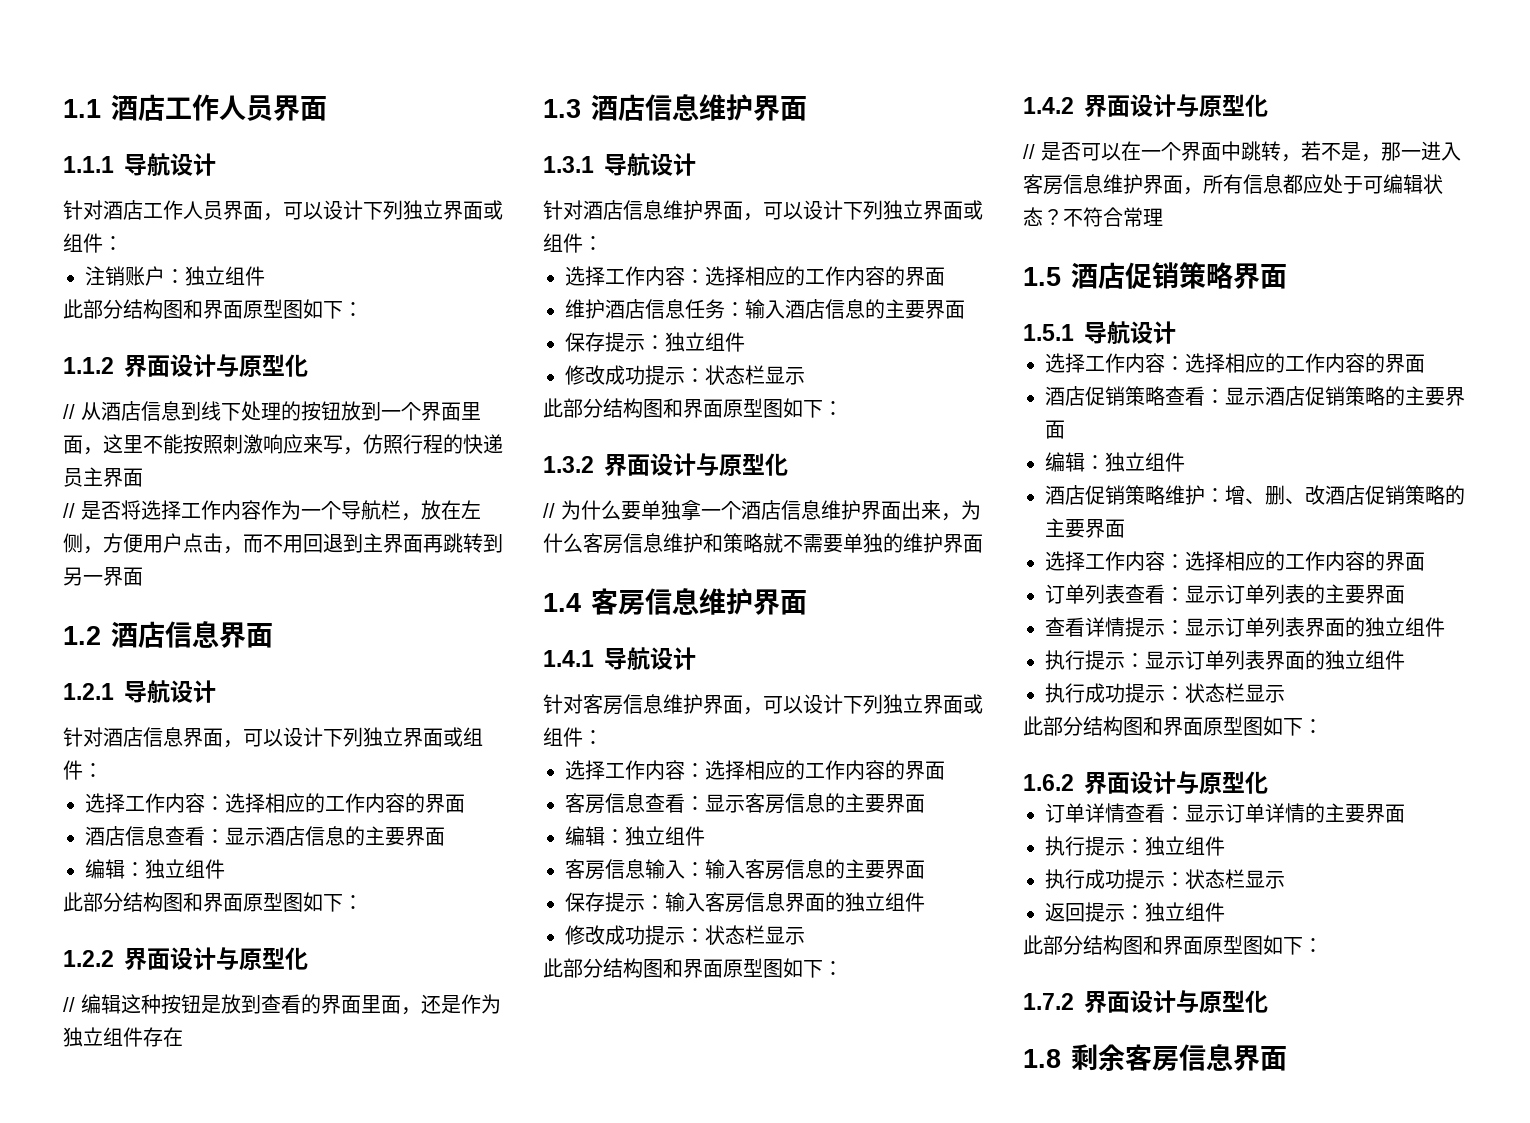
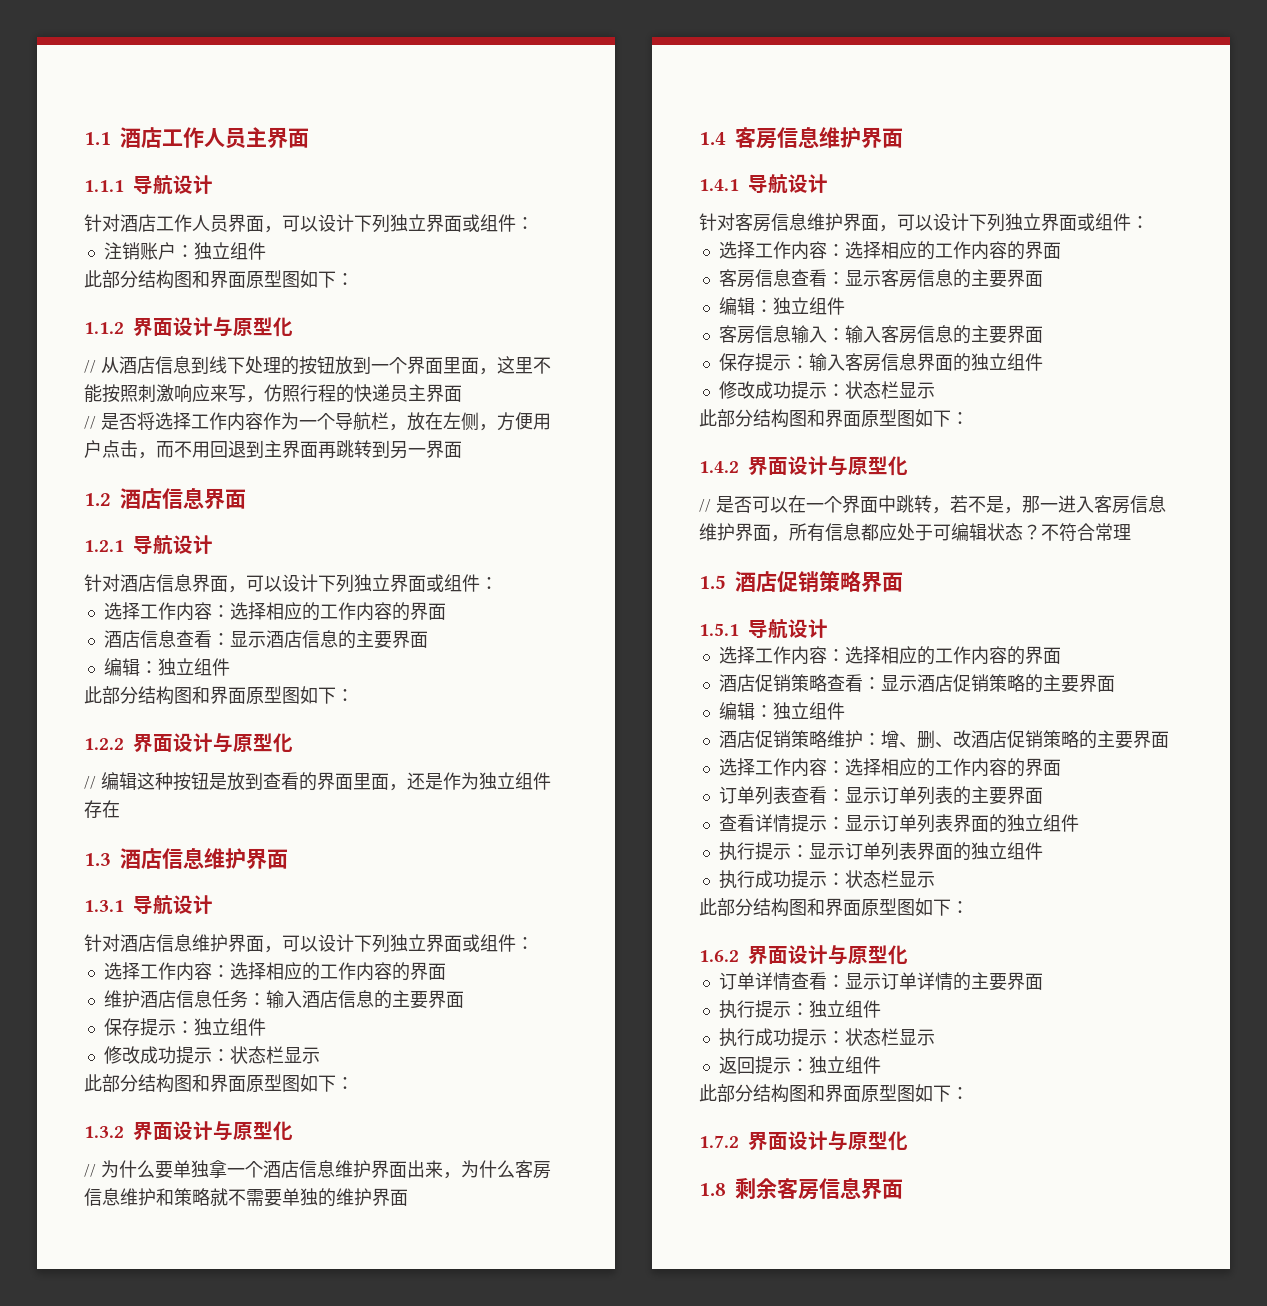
- 1.1酒店工作人员界面
+ 1.1酒店工作人员主界面

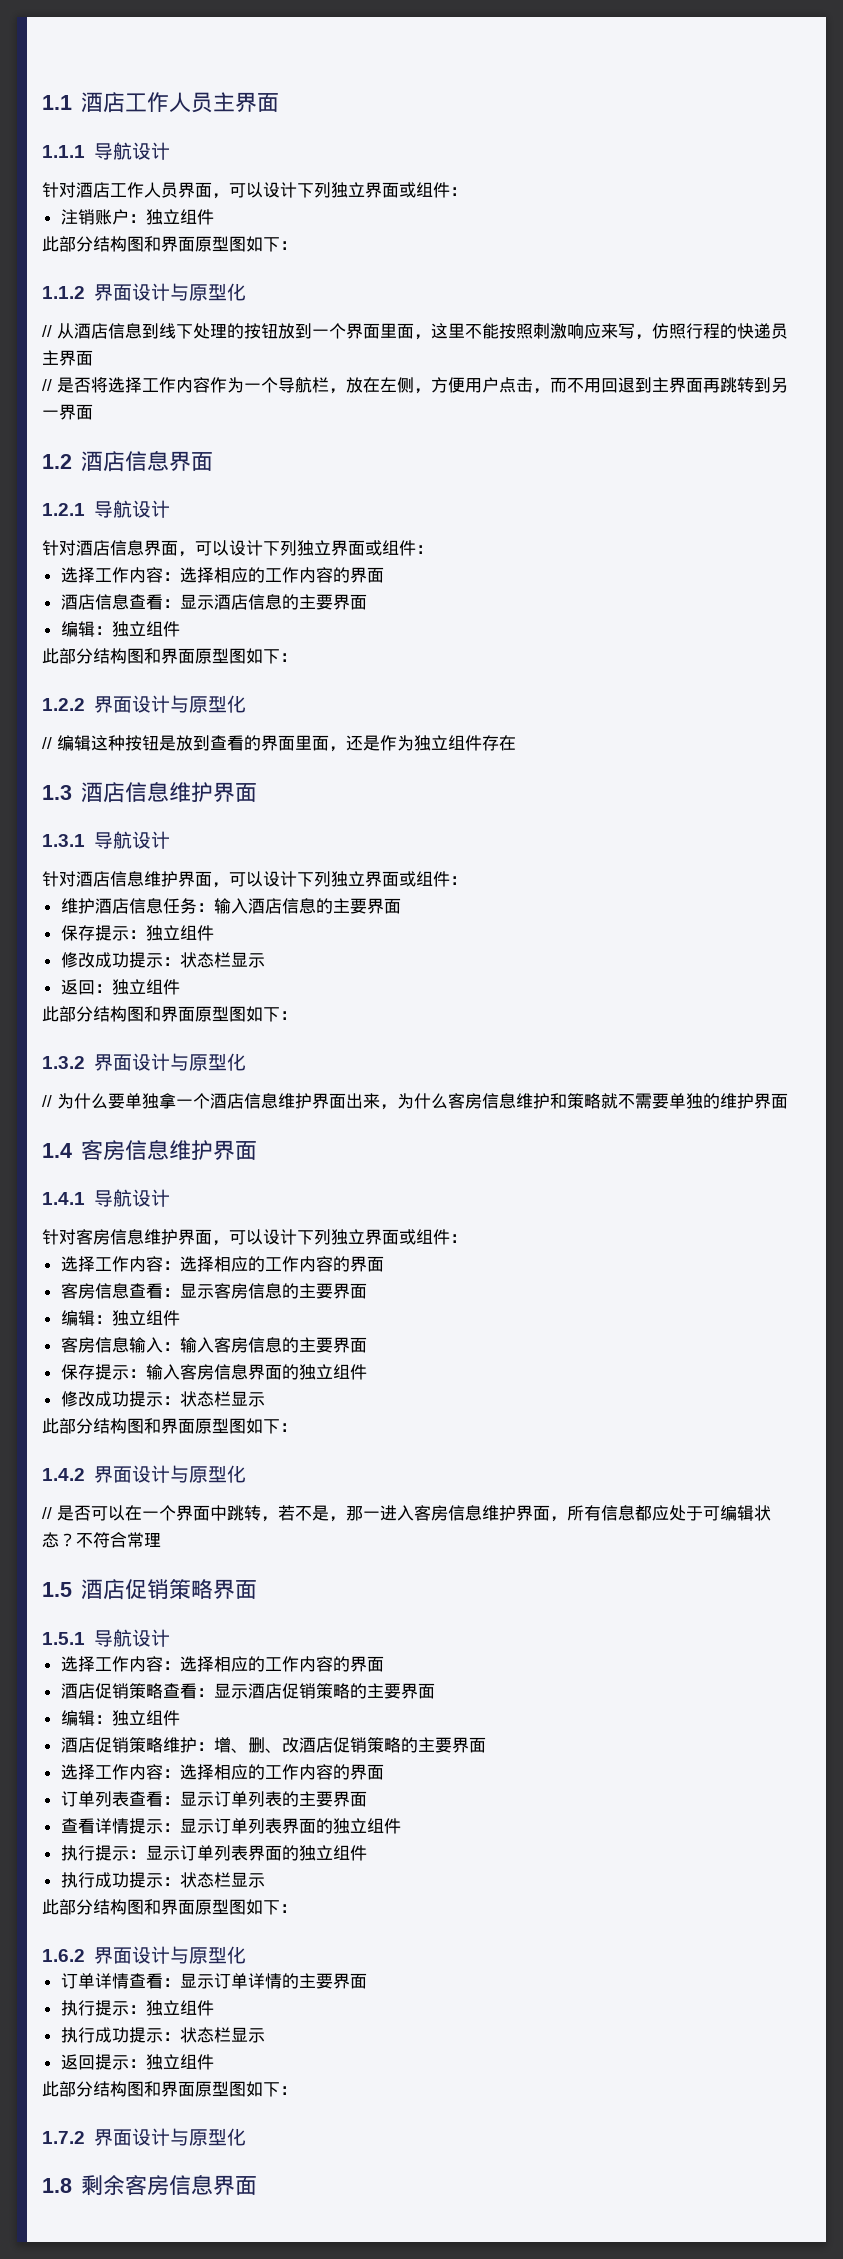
  针对酒店信息维护界面，可以设计下列独立界面或组件：
- 选择工作内容：选择相应的工作内容的界面
+ 返回：独立组件

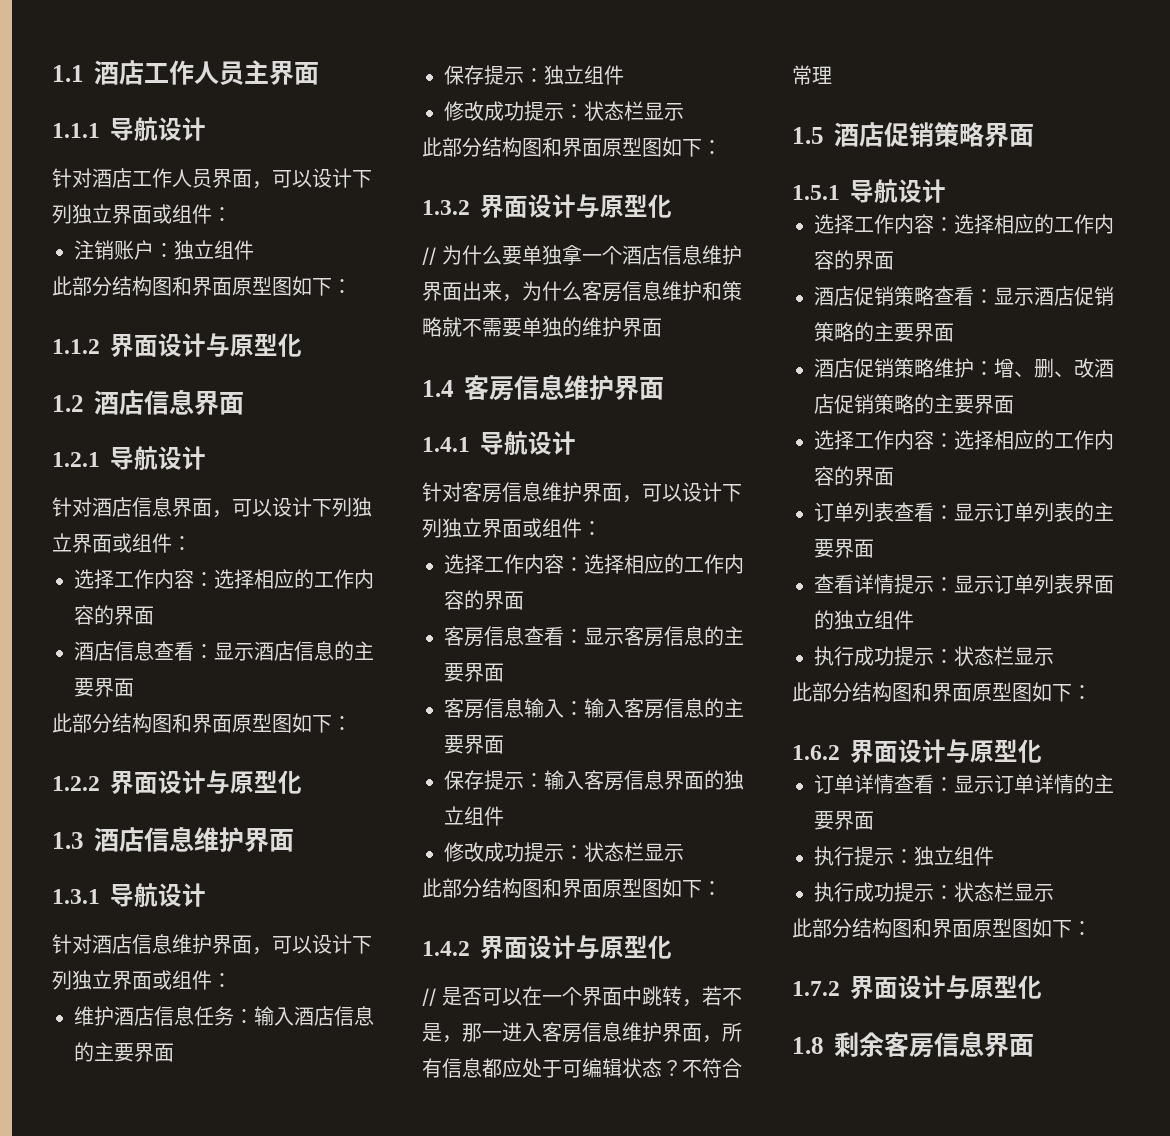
- // 从酒店信息到线下处理的按钮放到一个界面里面，这里不能按照刺激响应来写，仿照行程的快递员主界面
- // 是否将选择工作内容作为一个导航栏，放在左侧，方便用户点击，而不用回退到主界面再跳转到另一界面
  酒店信息查看：显示酒店信息的主要界面
- 编辑：独立组件
- // 编辑这种按钮是放到查看的界面里面，还是作为独立组件存在
- 返回：独立组件
  客房信息查看：显示客房信息的主要界面
- 编辑：独立组件
  酒店促销策略查看：显示酒店促销策略的主要界面
- 编辑：独立组件
- 执行提示：显示订单列表界面的独立组件
- 返回提示：独立组件

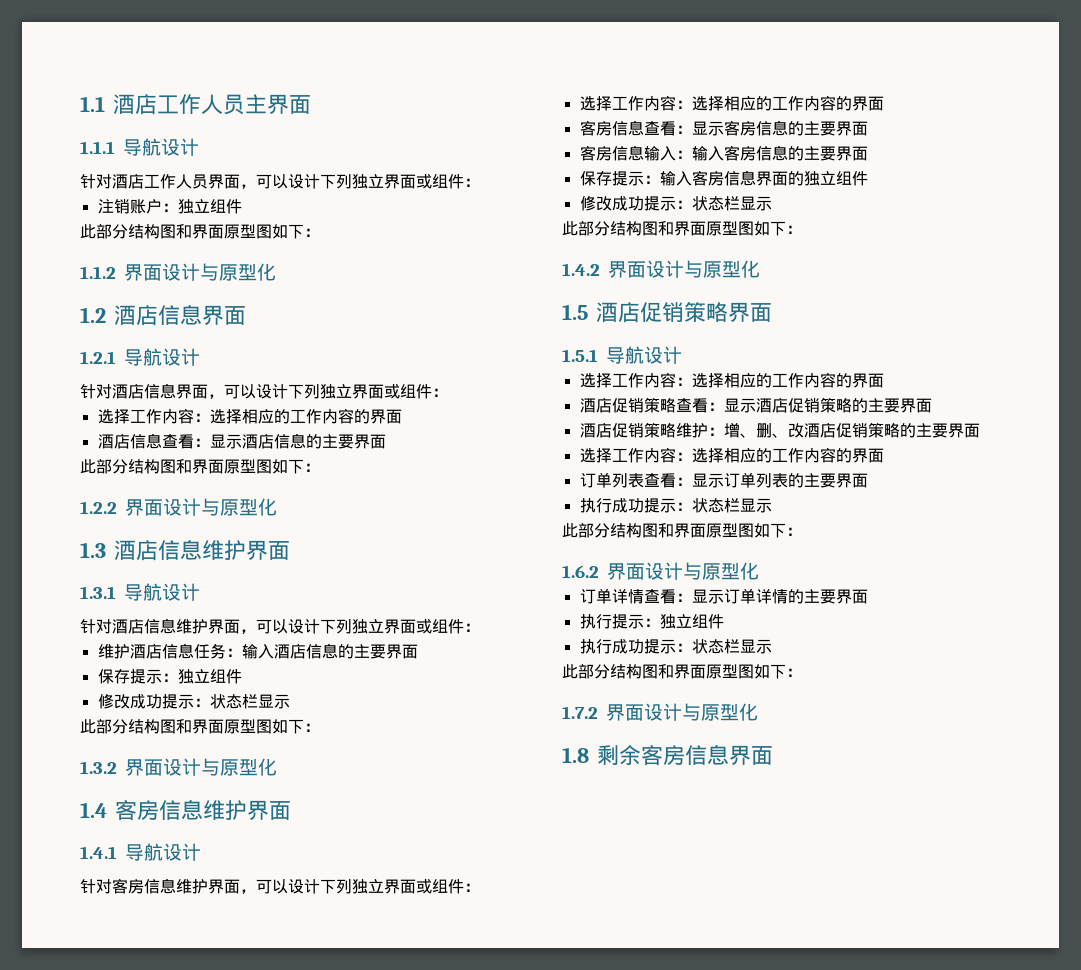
- // 为什么要单独拿一个酒店信息维护界面出来，为什么客房信息维护和策略就不需要单独的维护界面
- // 是否可以在一个界面中跳转，若不是，那一进入客房信息维护界面，所有信息都应处于可编辑状态？不符合常理
- 查看详情提示：显示订单列表界面的独立组件

